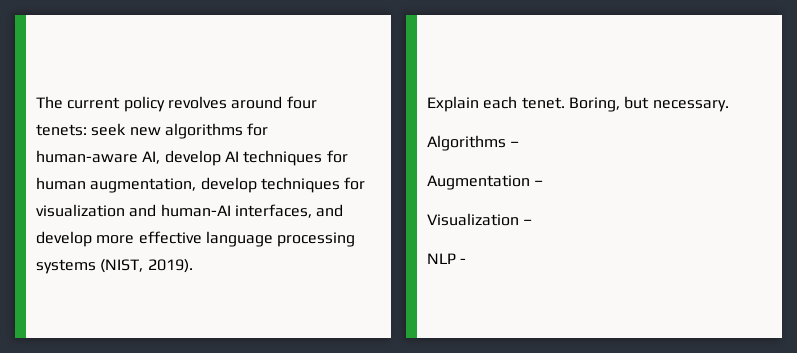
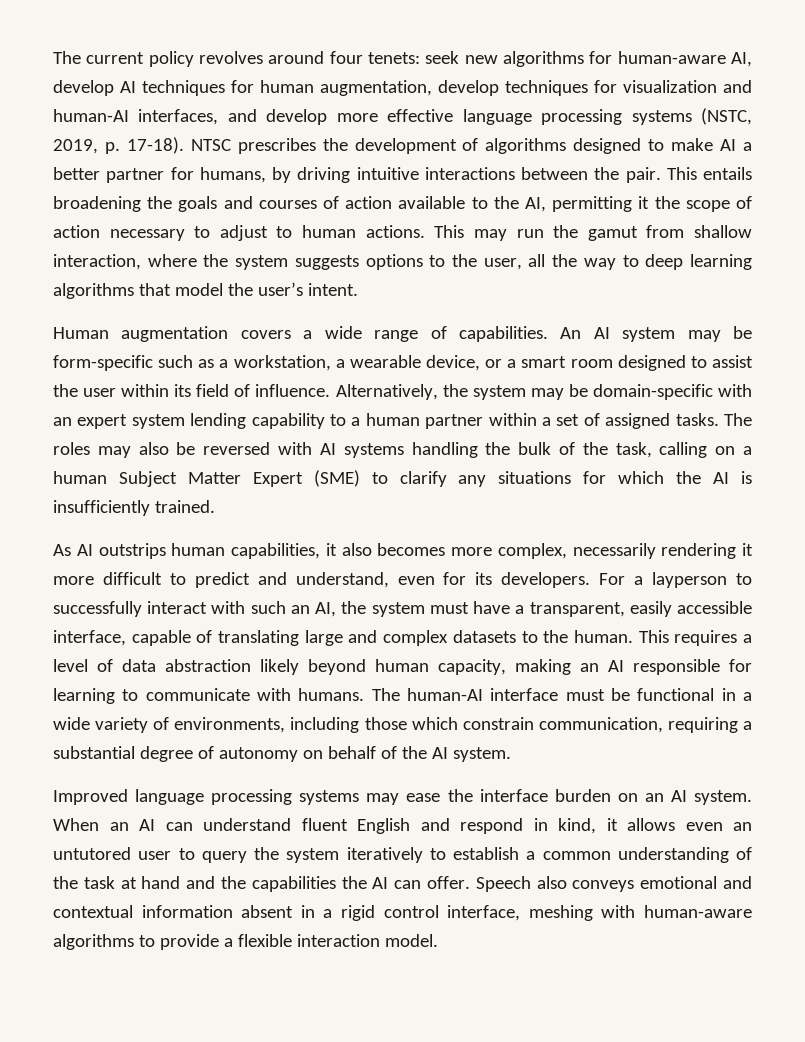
- The current policy revolves around four tenets: seek new algorithms for human-aware AI, develop AI techniques for human augmentation, develop techniques for visualization and human-AI interfaces, and develop more effective language processing systems (NIST, 2019).
- Explain each tenet. Boring, but necessary.
- Algorithms –
- Augmentation –
- Visualization –
- NLP -
+ The current policy revolves around four tenets: seek new algorithms for human-aware AI, develop AI techniques for human augmentation, develop techniques for visualization and human-AI interfaces, and develop more effective language processing systems (NSTC, 2019, p. 17-18). NTSC prescribes the development of algorithms designed to make AI a better partner for humans, by driving intuitive interactions between the pair. This entails broadening the goals and courses of action available to the AI, permitting it the scope of action necessary to adjust to human actions. This may run the gamut from shallow interaction, where the system suggests options to the user, all the way to deep learning algorithms that model the user’s intent.
+ Human augmentation covers a wide range of capabilities. An AI system may be form-specific such as a workstation, a wearable device, or a smart room designed to assist the user within its field of influence. Alternatively, the system may be domain-specific with an expert system lending capability to a human partner within a set of assigned tasks. The roles may also be reversed with AI systems handling the bulk of the task, calling on a human Subject Matter Expert (SME) to clarify any situations for which the AI is insufficiently trained.
+ As AI outstrips human capabilities, it also becomes more complex, necessarily rendering it more difficult to predict and understand, even for its developers. For a layperson to successfully interact with such an AI, the system must have a transparent, easily accessible interface, capable of translating large and complex datasets to the human. This requires a level of data abstraction likely beyond human capacity, making an AI responsible for learning to communicate with humans. The human-AI interface must be functional in a wide variety of environments, including those which constrain communication, requiring a substantial degree of autonomy on behalf of the AI system.
+ Improved language processing systems may ease the interface burden on an AI system. When an AI can understand fluent English and respond in kind, it allows even an untutored user to query the system iteratively to establish a common understanding of the task at hand and the capabilities the AI can offer. Speech also conveys emotional and contextual information absent in a rigid control interface, meshing with human-aware algorithms to provide a flexible interaction model.

